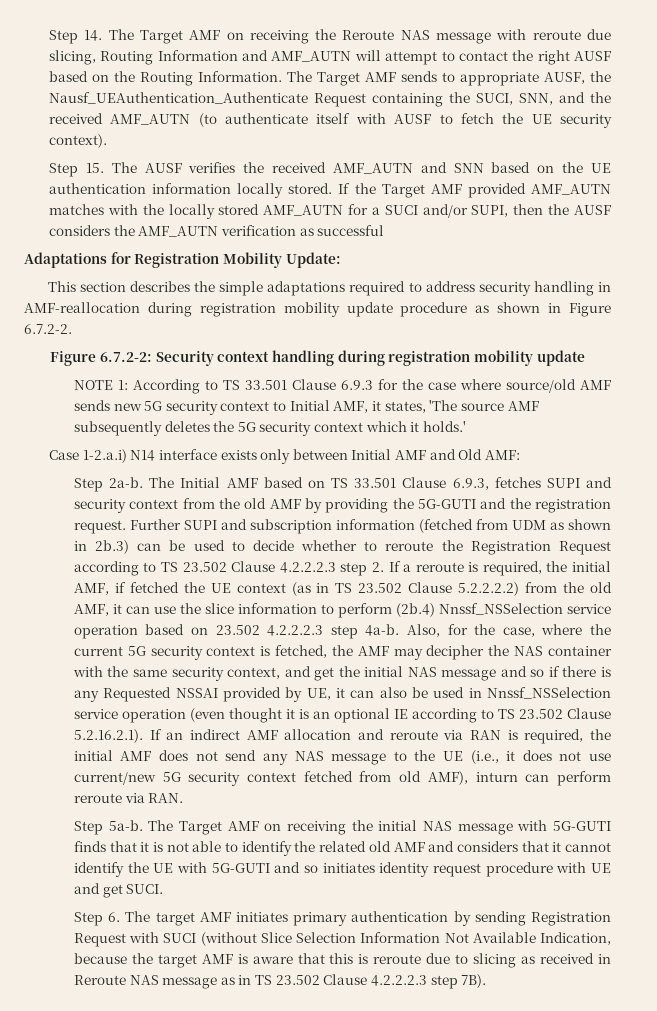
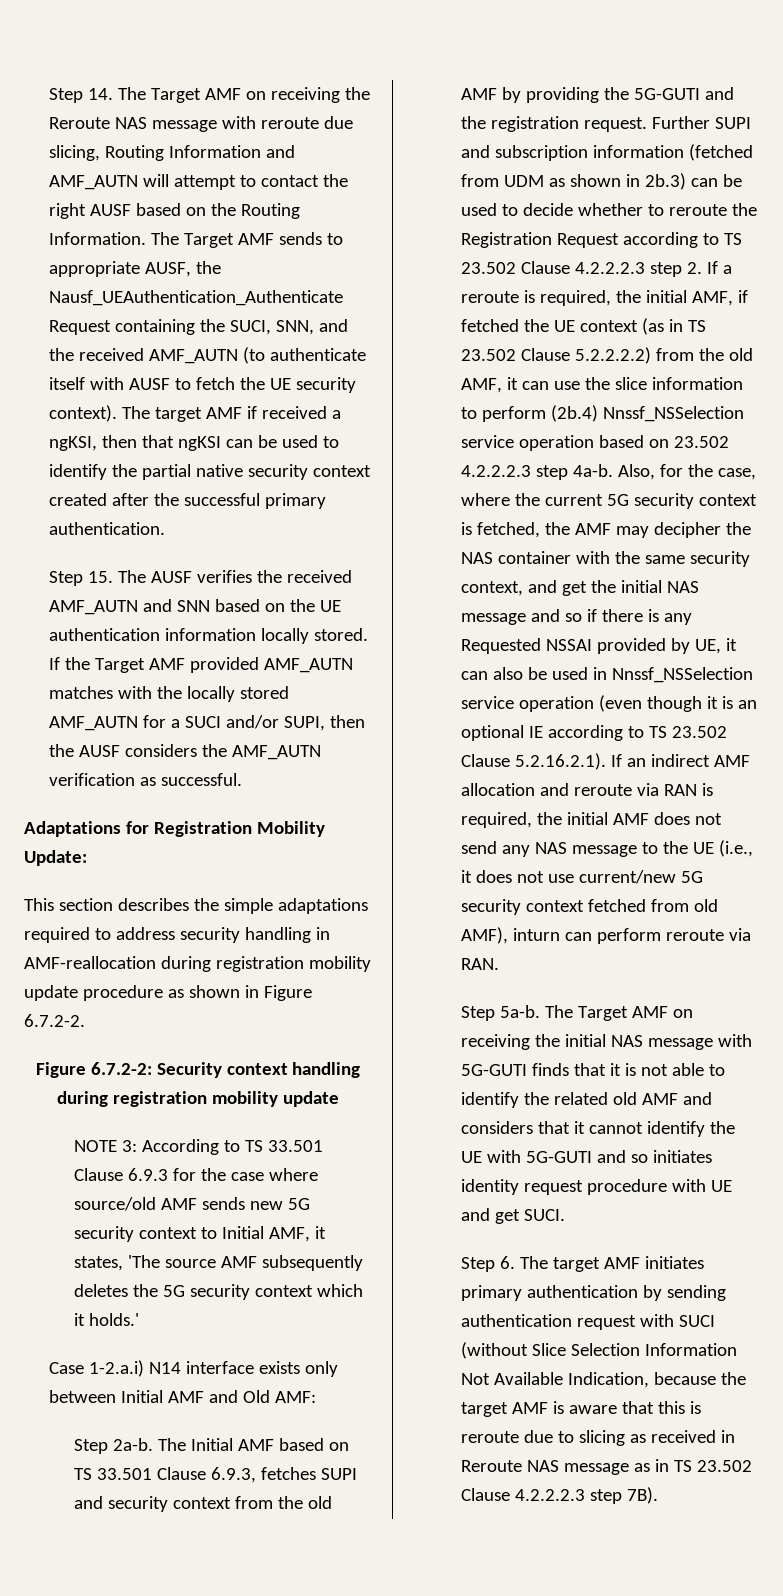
+ The target AMF if received a ngKSI, then that ngKSI can be used to identify the partial native security context created after the successful primary authentication.
- If the Target AMF provided AMF_AUTN matches with the locally stored AMF_AUTN for a SUCI and/or SUPI, then the AUSF considers the AMF_AUTN verification as successful
+ If the Target AMF provided AMF_AUTN matches with the locally stored AMF_AUTN for a SUCI and/or SUPI, then the AUSF considers the AMF_AUTN verification as successful.
- NOTE 1: According to TS 33.501 Clause 6.9.3 for the case where source/old AMF sends new 5G security context to Initial AMF, it states, 'The source AMF subsequently deletes the 5G security context which it holds.'
+ NOTE 3: According to TS 33.501 Clause 6.9.3 for the case where source/old AMF sends new 5G security context to Initial AMF, it states, 'The source AMF subsequently deletes the 5G security context which it holds.'
- Also, for the case, where the current 5G security context is fetched, the AMF may decipher the NAS container with the same security context, and get the initial NAS message and so if there is any Requested NSSAI provided by UE, it can also be used in Nnssf_NSSelection service operation (even thought it is an optional IE according to TS 23.502 Clause 5.2.16.2.1). If an indirect AMF allocation and reroute via RAN is required, the initial AMF does not send any NAS message to the UE (i.e., it does not use current/new 5G security context fetched from old AMF), inturn can perform reroute via RAN.
+ Also, for the case, where the current 5G security context is fetched, the AMF may decipher the NAS container with the same security context, and get the initial NAS message and so if there is any Requested NSSAI provided by UE, it can also be used in Nnssf_NSSelection service operation (even though it is an optional IE according to TS 23.502 Clause 5.2.16.2.1). If an indirect AMF allocation and reroute via RAN is required, the initial AMF does not send any NAS message to the UE (i.e., it does not use current/new 5G security context fetched from old AMF), inturn can perform reroute via RAN.
- Step 6. The target AMF initiates primary authentication by sending Registration Request with SUCI (without Slice Selection Information Not Available Indication, because the target AMF is aware that this is reroute due to slicing as received in Reroute NAS message as in TS 23.502 Clause 4.2.2.2.3 step 7B).
+ Step 6. The target AMF initiates primary authentication by sending authentication request with SUCI (without Slice Selection Information Not Available Indication, because the target AMF is aware that this is reroute due to slicing as received in Reroute NAS message as in TS 23.502 Clause 4.2.2.2.3 step 7B).

